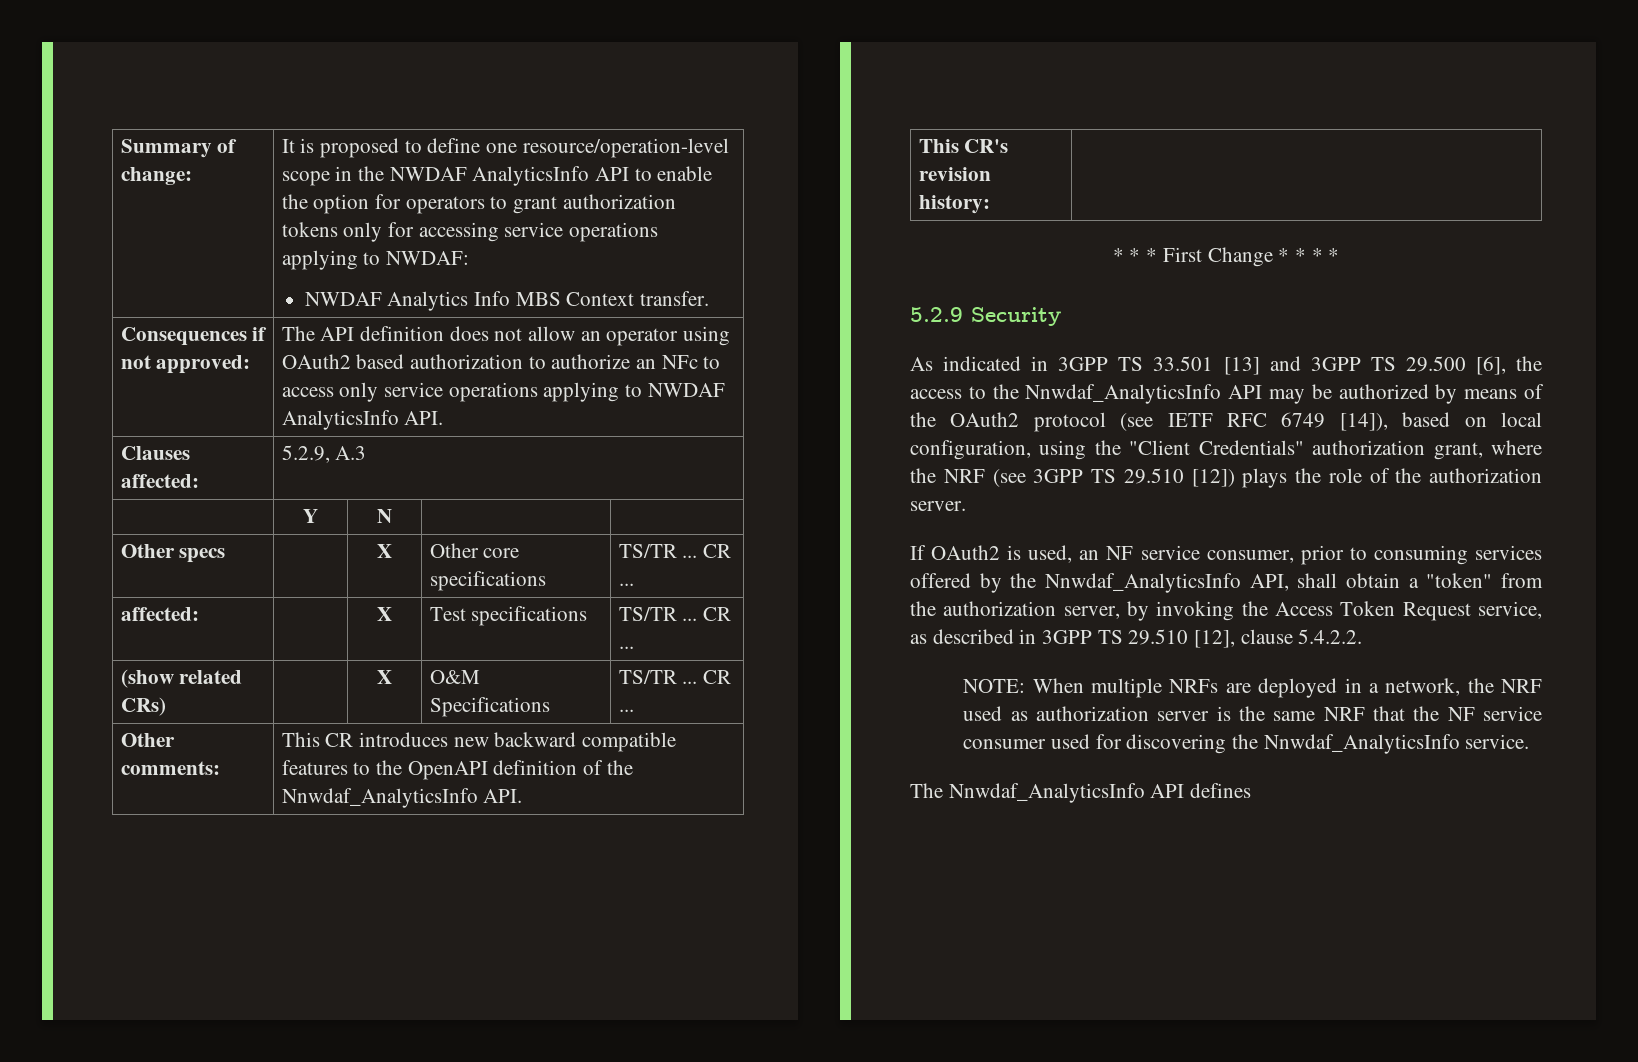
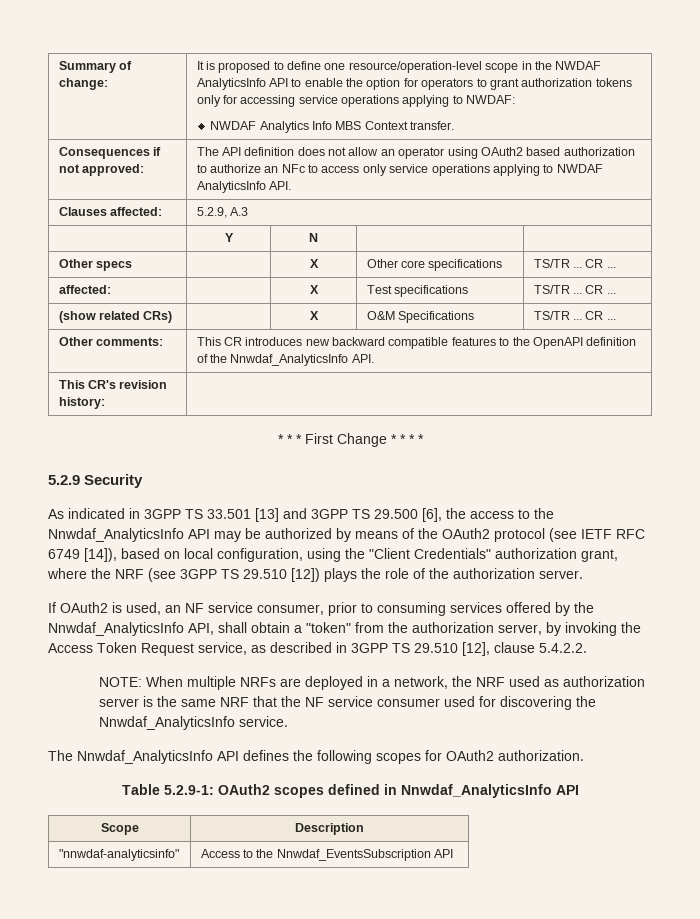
- The Nnwdaf_AnalyticsInfo API defines
+ The Nnwdaf_AnalyticsInfo API defines the following scopes for OAuth2 authorization.
+ Table 5.2.9-1: OAuth2 scopes defined in Nnwdaf_AnalyticsInfo API
+ Scope | Description
+ "nnwdaf-analyticsinfo" | Access to the Nnwdaf_EventsSubscription API

